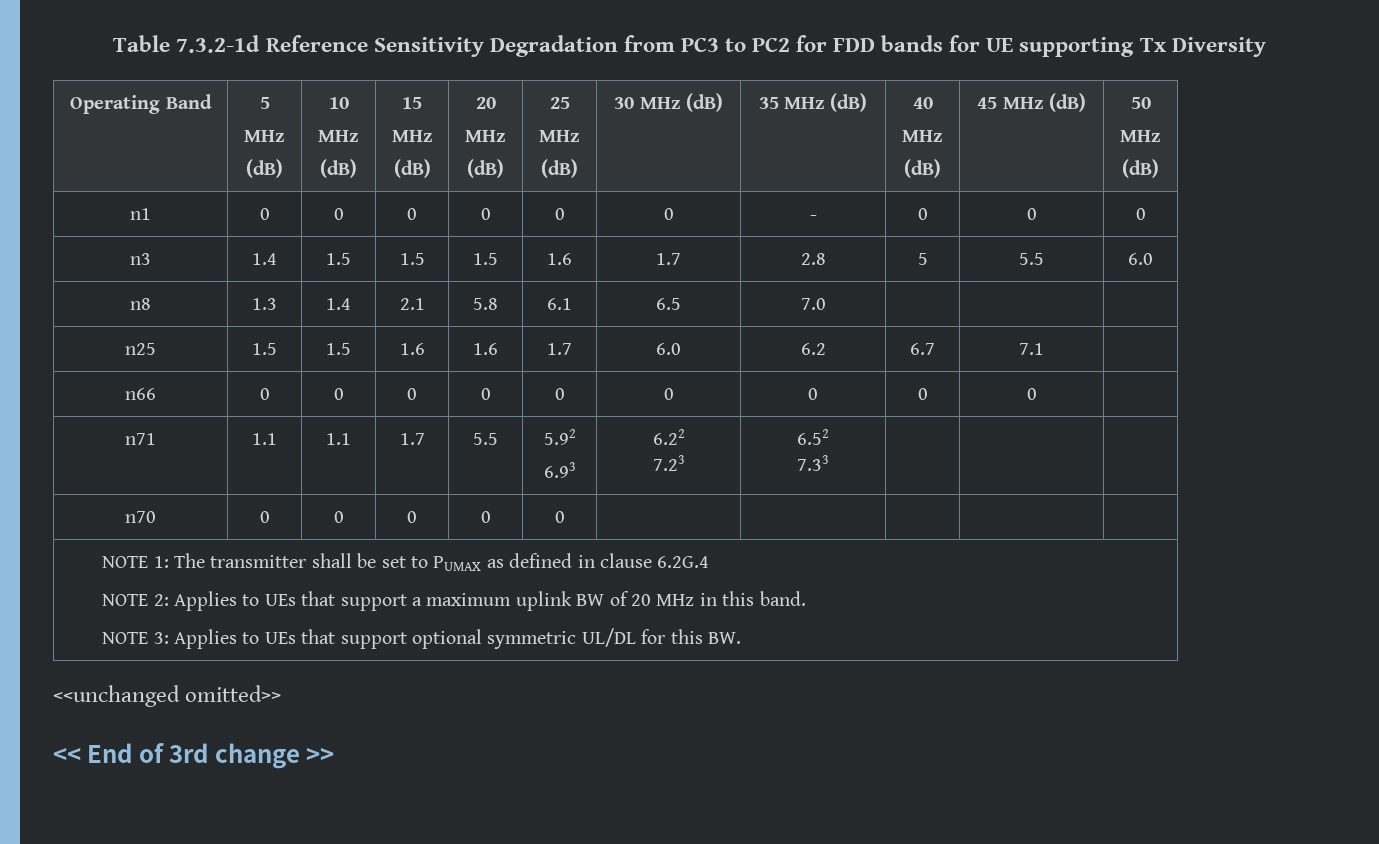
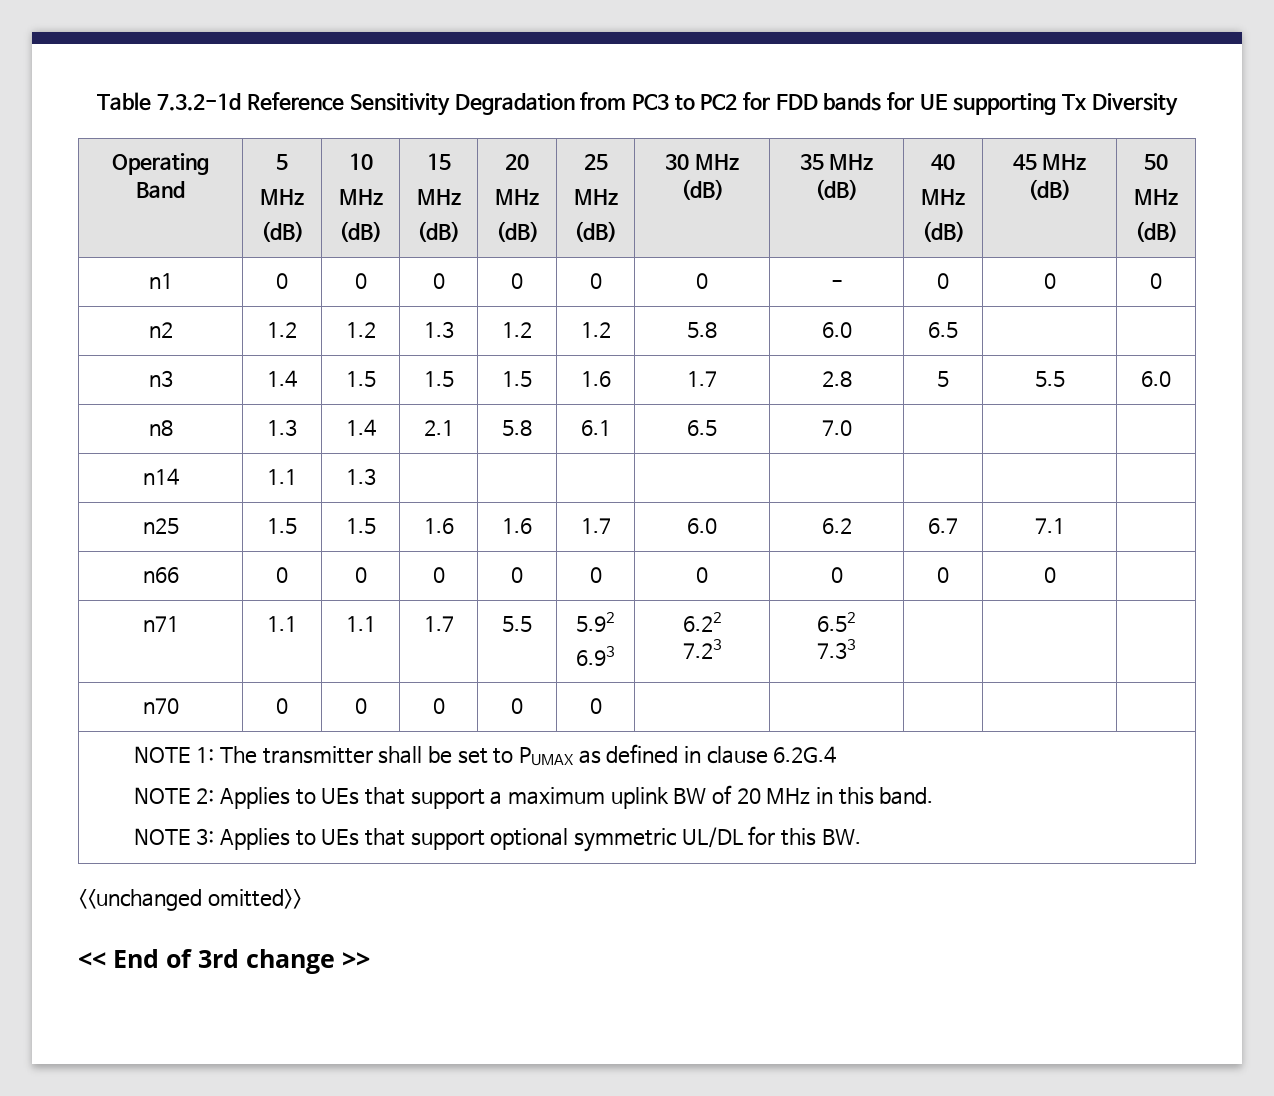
+ n2 | 1.2 | 1.2 | 1.3 | 1.2 | 1.2 | 5.8 | 6.0 | 6.5 | |
+ n14 | 1.1 | 1.3 | | | | | | | |

